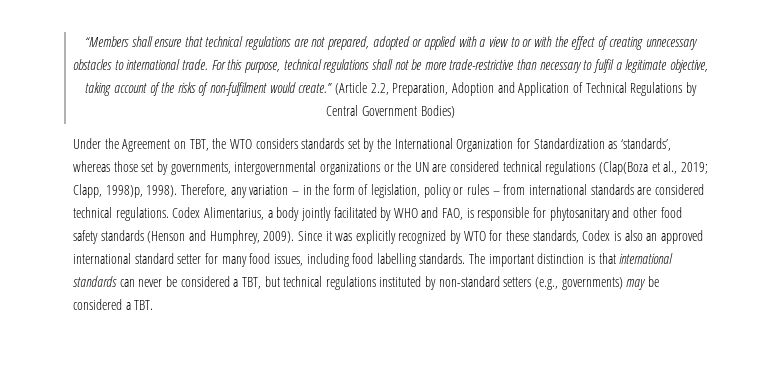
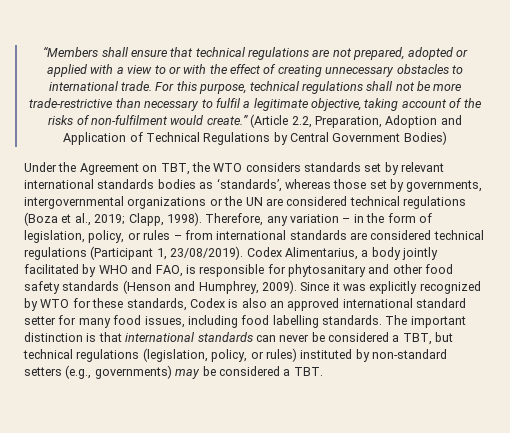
- Under the Agreement on TBT, the WTO considers standards set by the International Organization for Standardization as ‘standards’, whereas those set by governments, intergovernmental organizations or the UN are considered technical regulations (Clap(Boza et al., 2019; Clapp, 1998)p, 1998).
+ Under the Agreement on TBT, the WTO considers standards set by relevant international standards bodies as ‘standards’, whereas those set by governments, intergovernmental organizations or the UN are considered technical regulations (Boza et al., 2019; Clapp, 1998).
- Therefore, any variation – in the form of legislation, policy or rules – from international standards are considered technical regulations.
+ Therefore, any variation – in the form of legislation, policy, or rules – from international standards are considered technical regulations (Participant 1, 23/08/2019).
- The important distinction is that international standards can never be considered a TBT, but technical regulations instituted by non-standard setters (e.g., governments) may be considered a TBT.
+ The important distinction is that international standards can never be considered a TBT, but technical regulations (legislation, policy, or rules) instituted by non-standard setters (e.g., governments) may be considered a TBT.

